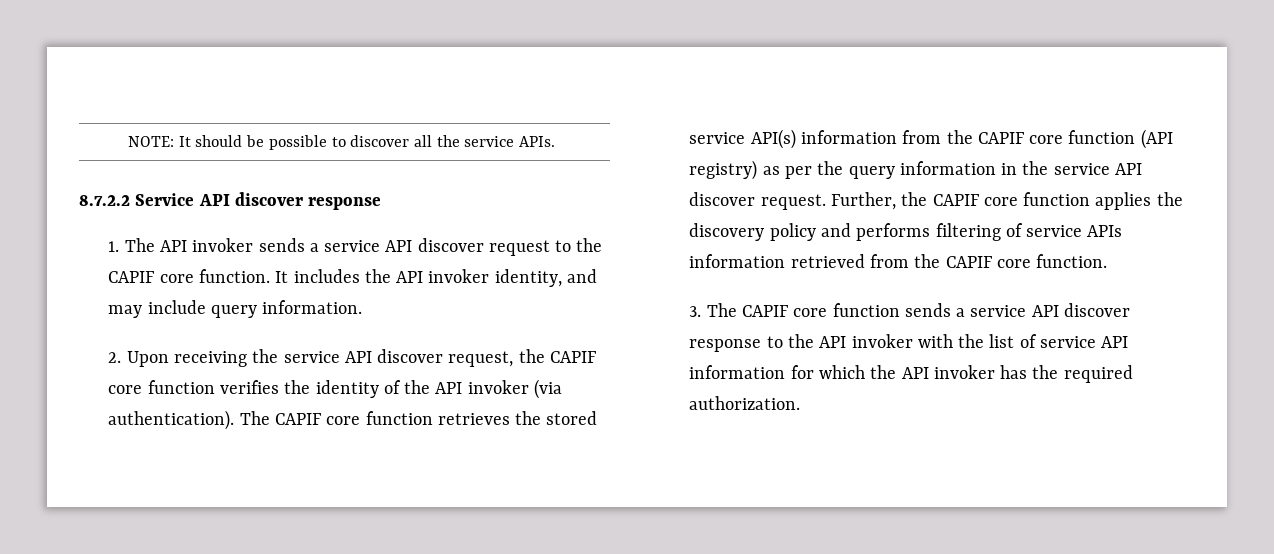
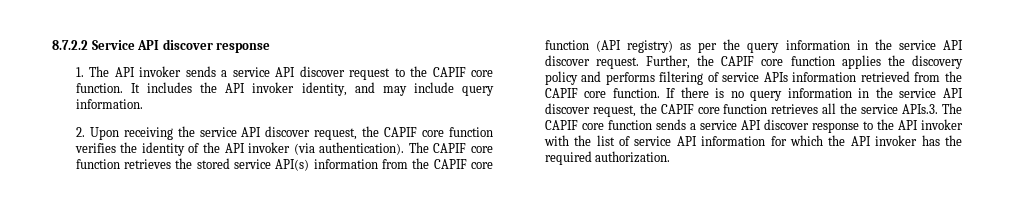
- NOTE: It should be possible to discover all the service APIs.
- Further, the CAPIF core function applies the discovery policy and performs filtering of service APIs information retrieved from the CAPIF core function.
- 3. The CAPIF core function sends a service API discover response to the API invoker with the list of service API information for which the API invoker has the required authorization.
+ Further, the CAPIF core function applies the discovery policy and performs filtering of service APIs information retrieved from the CAPIF core function. If there is no query information in the service API discover request, the CAPIF core function retrieves all the service APIs.3. The CAPIF core function sends a service API discover response to the API invoker with the list of service API information for which the API invoker has the required authorization.

